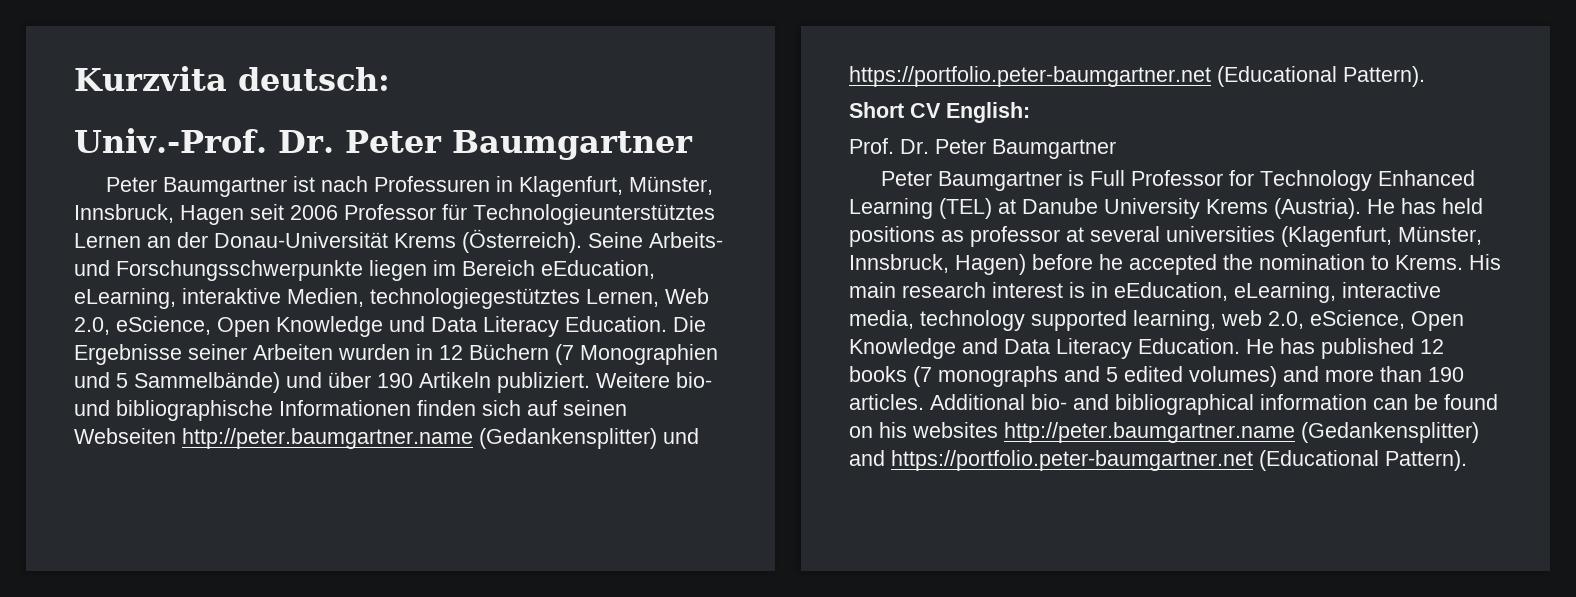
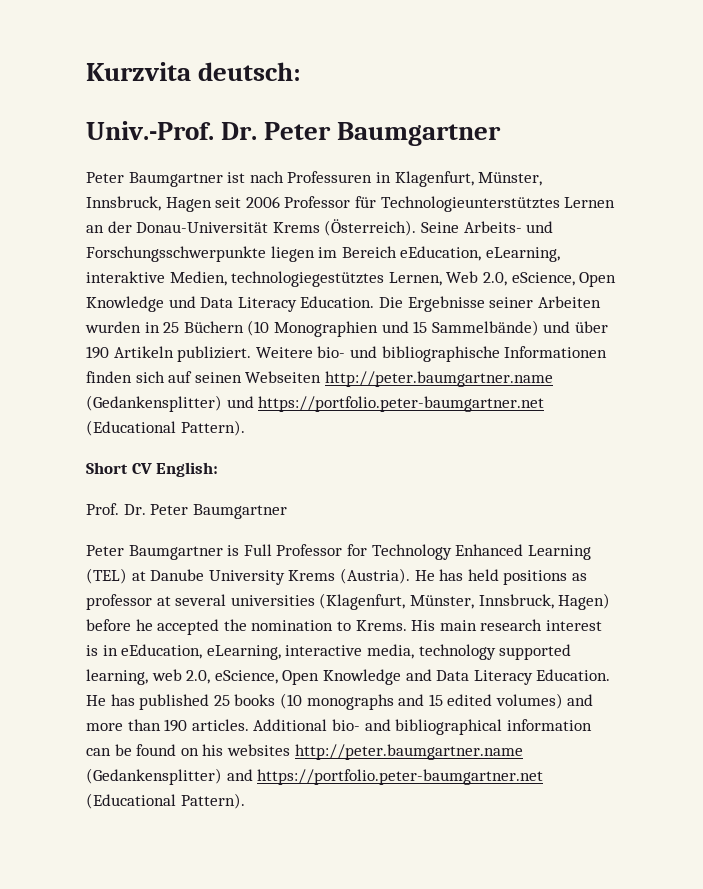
- Die Ergebnisse seiner Arbeiten wurden in 12 Büchern (7 Monographien und 5 Sammelbände) und über 190 Artikeln publiziert.
+ Die Ergebnisse seiner Arbeiten wurden in 25 Büchern (10 Monographien und 15 Sammelbände) und über 190 Artikeln publiziert.
- He has published 12 books (7 monographs and 5 edited volumes) and more than 190 articles.
+ He has published 25 books (10 monographs and 15 edited volumes) and more than 190 articles.

